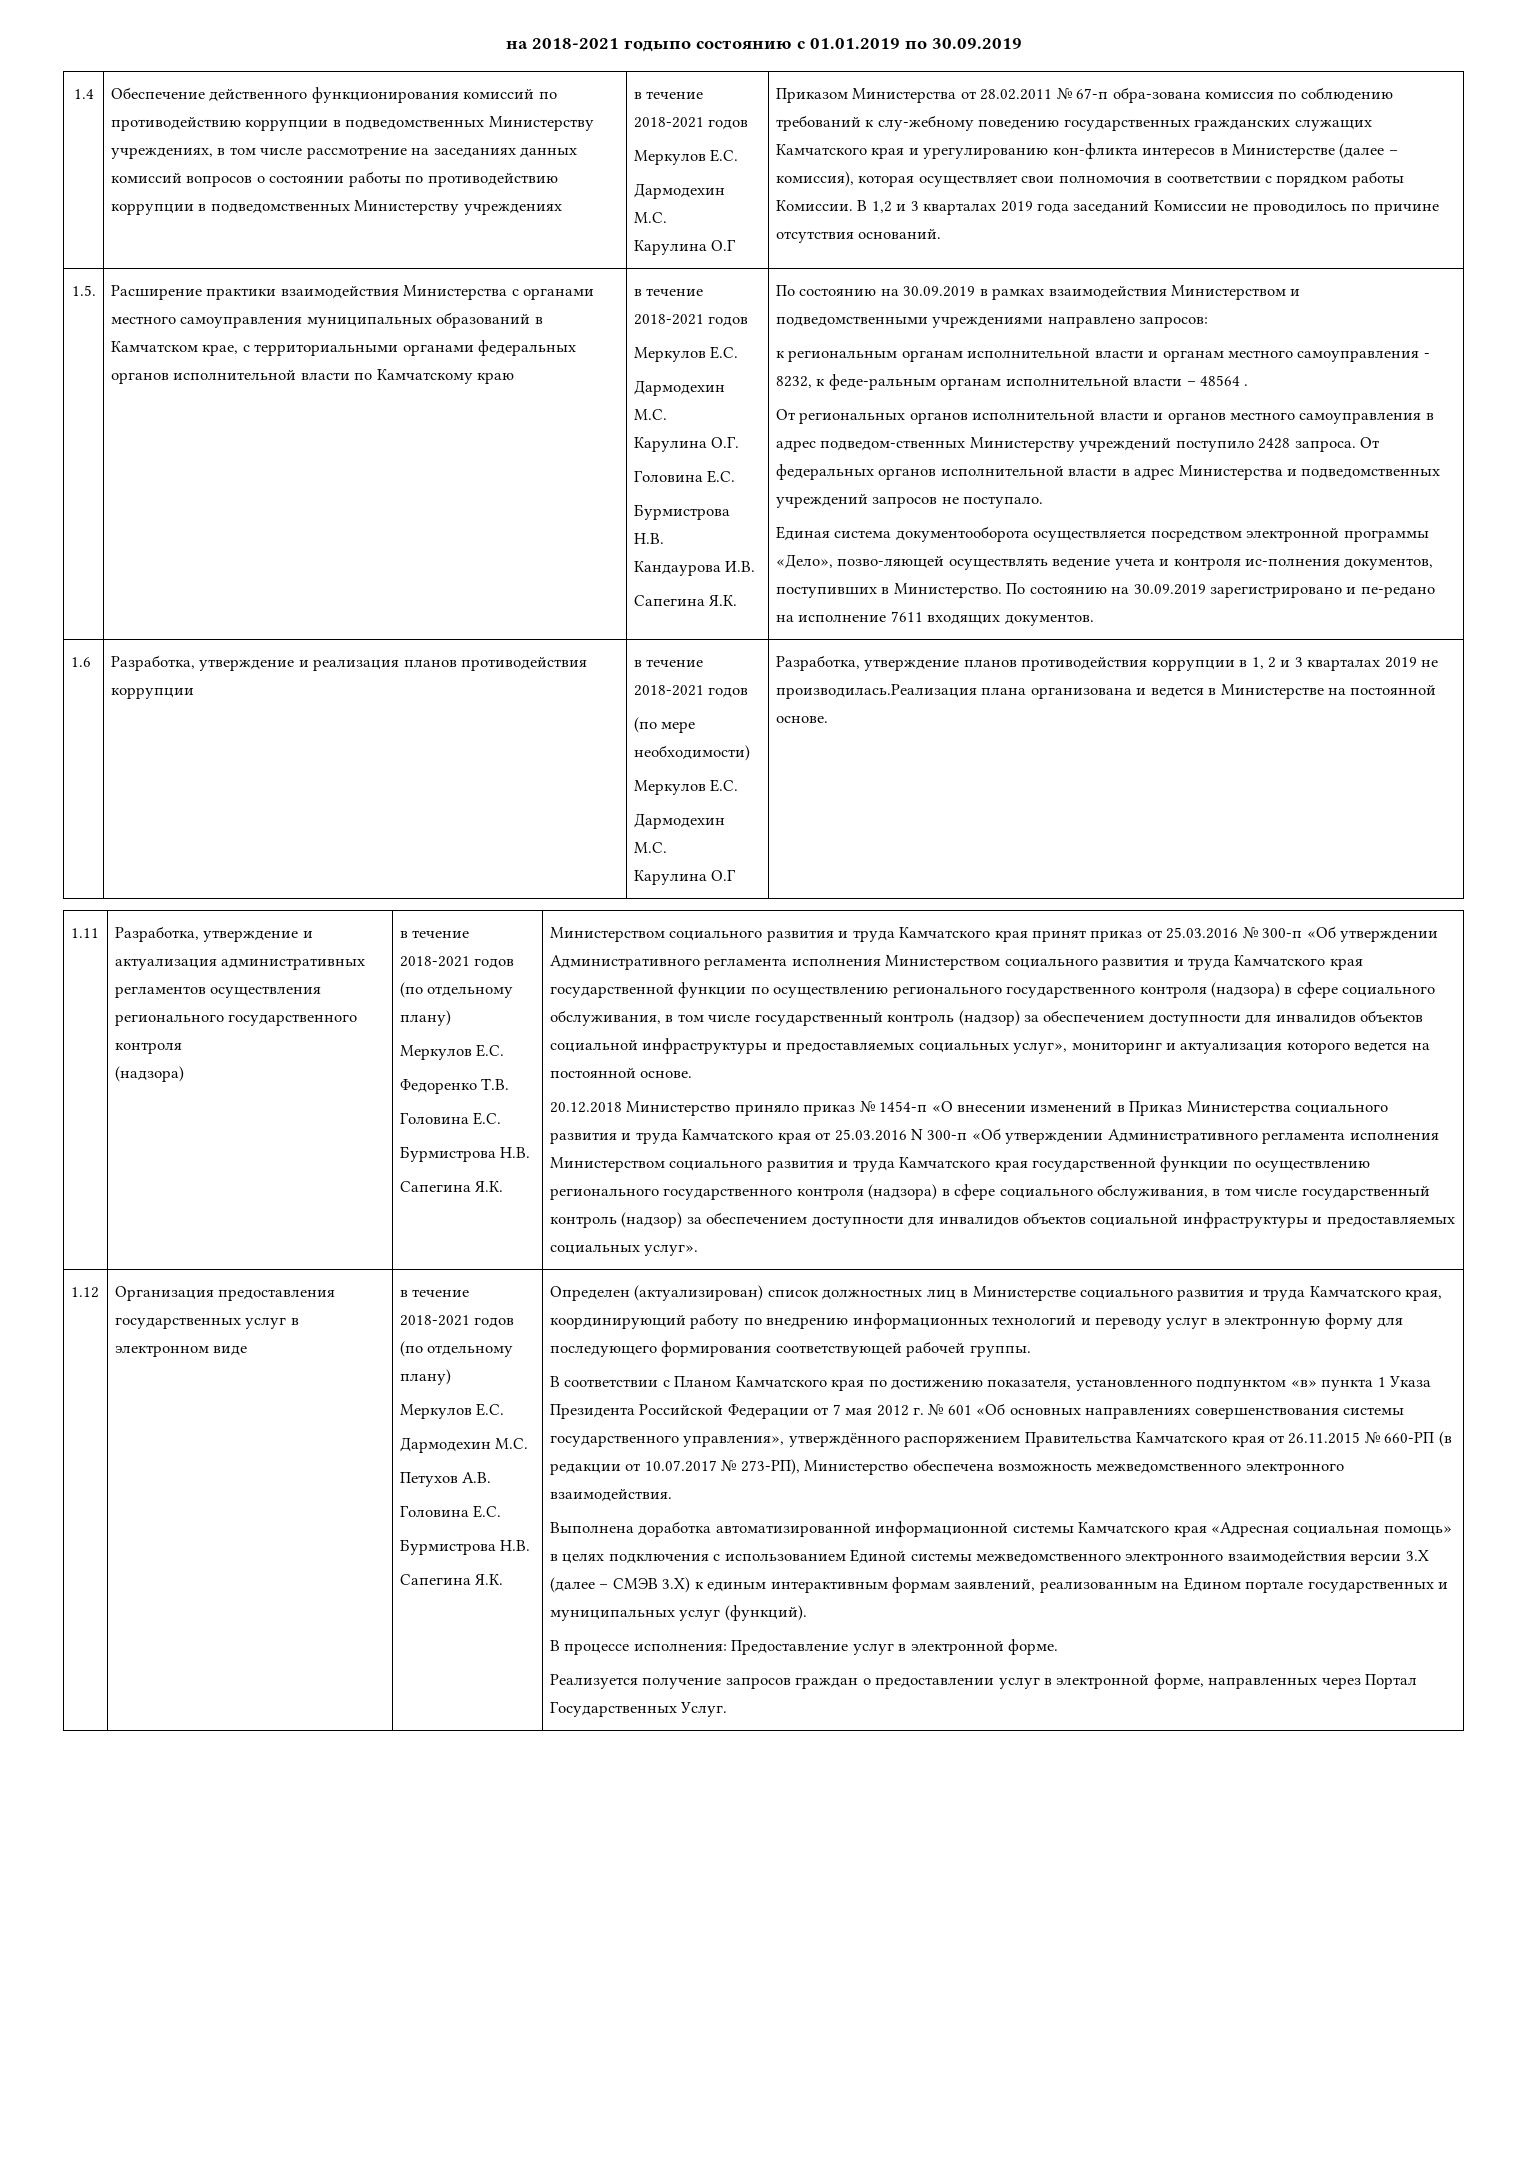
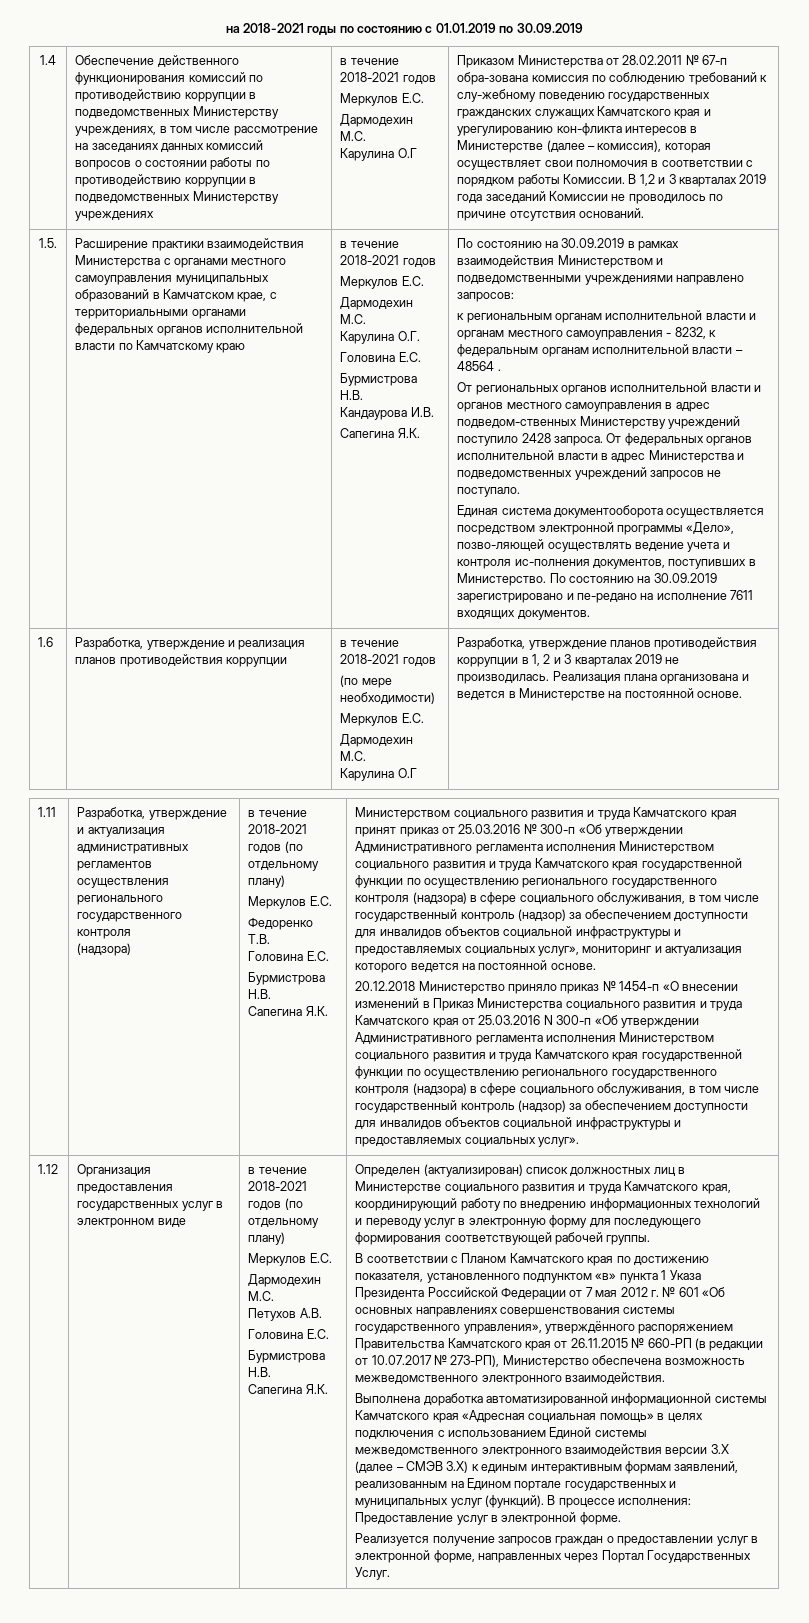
- на 2018-2021 годыпо состоянию с 01.01.2019 по 30.09.2019
+ на 2018-2021 годы по состоянию с 01.01.2019 по 30.09.2019
- к региональным органам исполнительной власти и органам местного самоуправления - 8232, к феде-ральным органам исполнительной власти – 48564 .
+ к региональным органам исполнительной власти и органам местного самоуправления - 8232, к федеральным органам исполнительной власти – 48564 .
- Разработка, утверждение планов противодействия коррупции в 1, 2 и 3 кварталах 2019 не производилась.Реализация плана организована и ведется в Министерстве на постоянной основе.
+ Разработка, утверждение планов противодействия коррупции в 1, 2 и 3 кварталах 2019 не производилась. Реализация плана организована и ведется в Министерстве на постоянной основе.
- Выполнена доработка автоматизированной информационной системы Камчатского края «Адресная социальная помощь» в целях подключения с использованием Единой системы межведомственного электронного взаимодействия версии 3.Х (далее – СМЭВ 3.Х) к единым интерактивным формам заявлений, реализованным на Едином портале государственных и муниципальных услуг (функций).
- В процессе исполнения: Предоставление услуг в электронной форме.
+ Выполнена доработка автоматизированной информационной системы Камчатского края «Адресная социальная помощь» в целях подключения с использованием Единой системы межведомственного электронного взаимодействия версии 3.Х (далее – СМЭВ 3.Х) к единым интерактивным формам заявлений, реализованным на Едином портале государственных и муниципальных услуг (функций). В процессе исполнения: Предоставление услуг в электронной форме.

